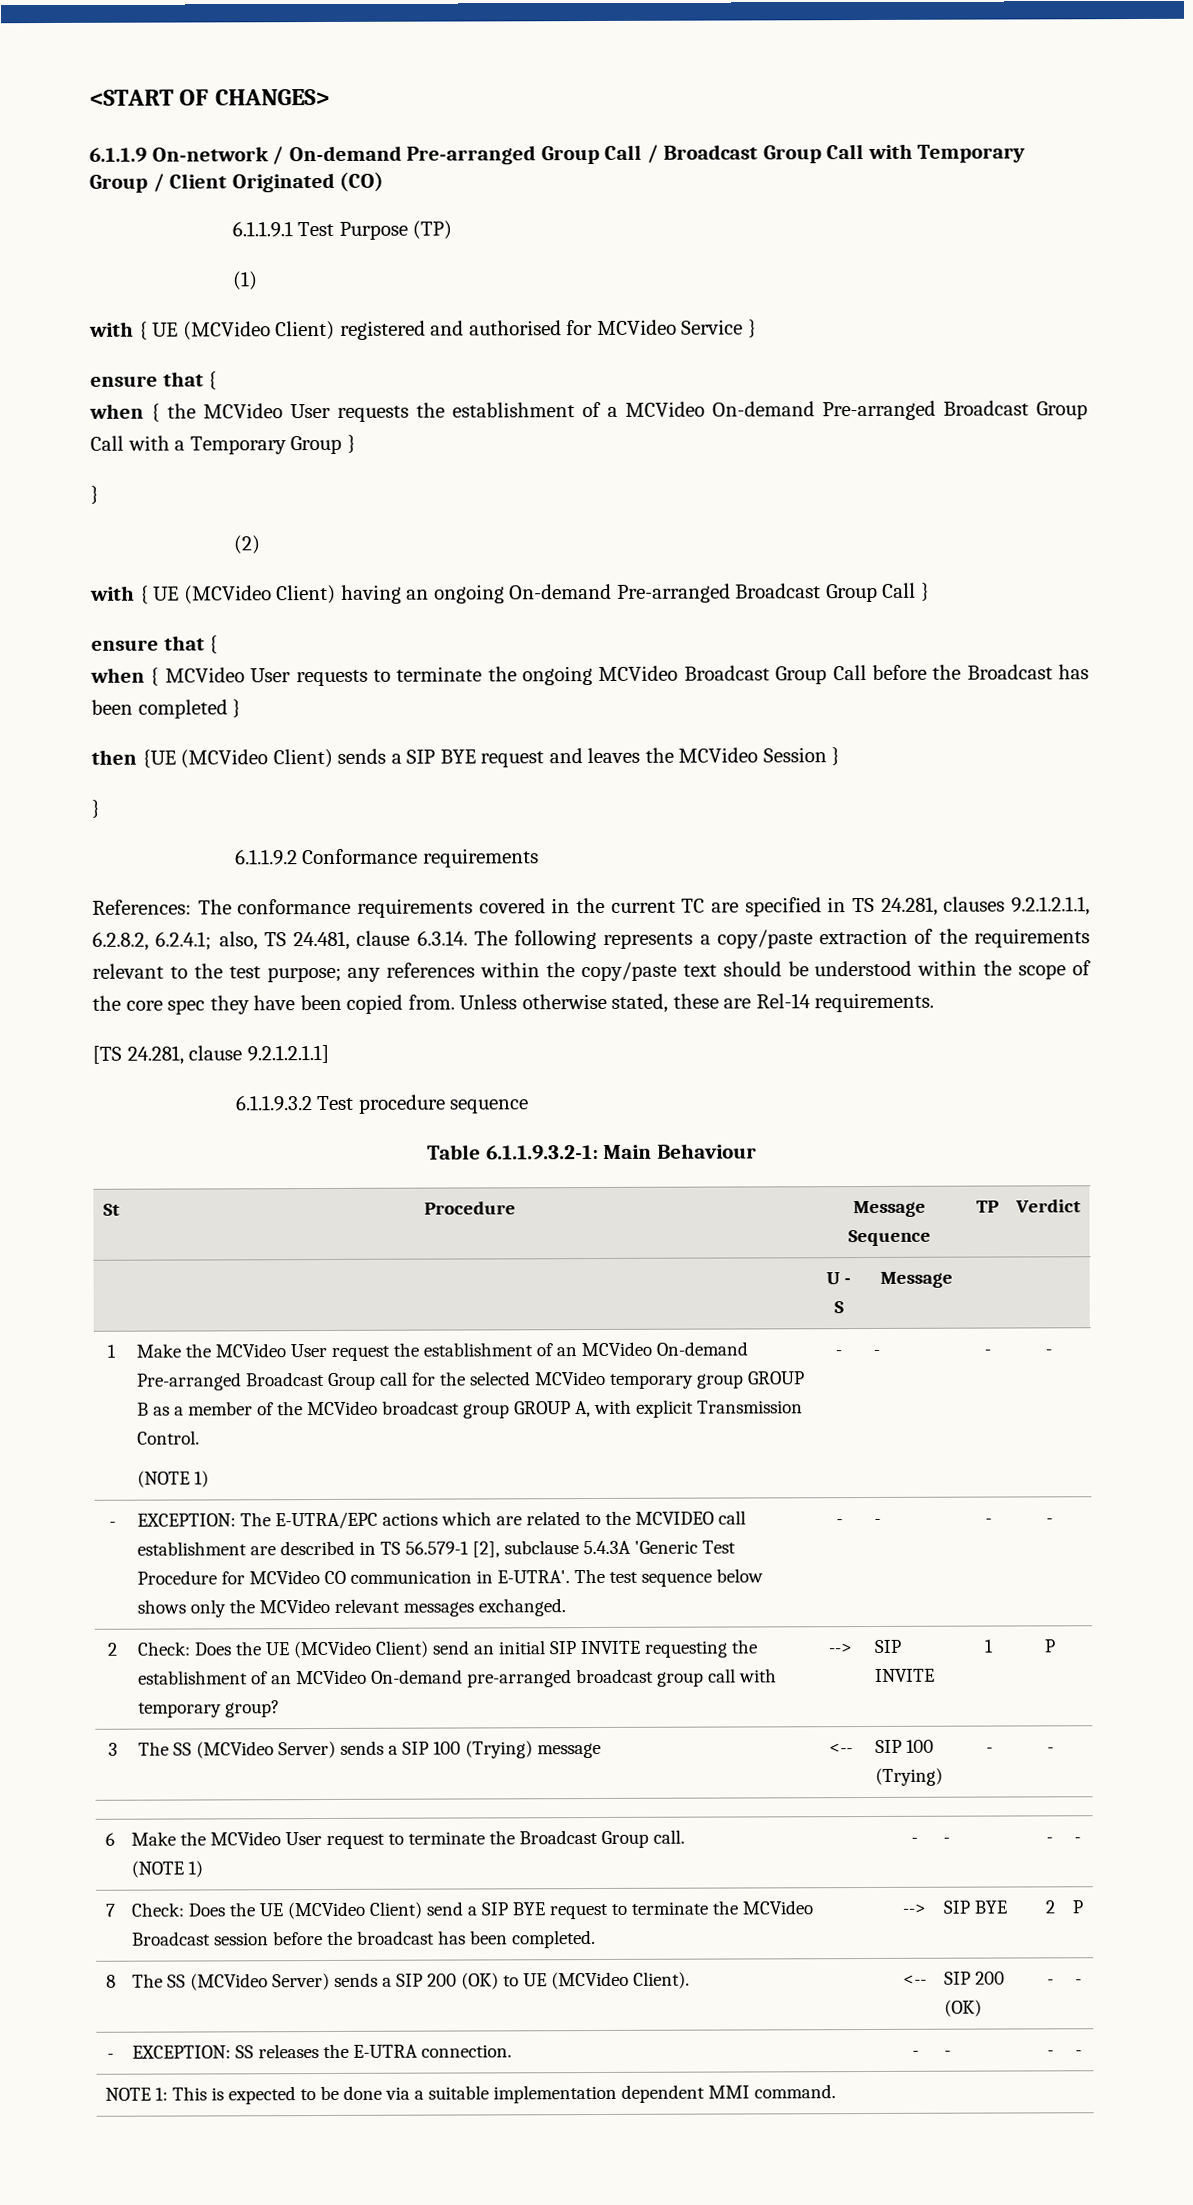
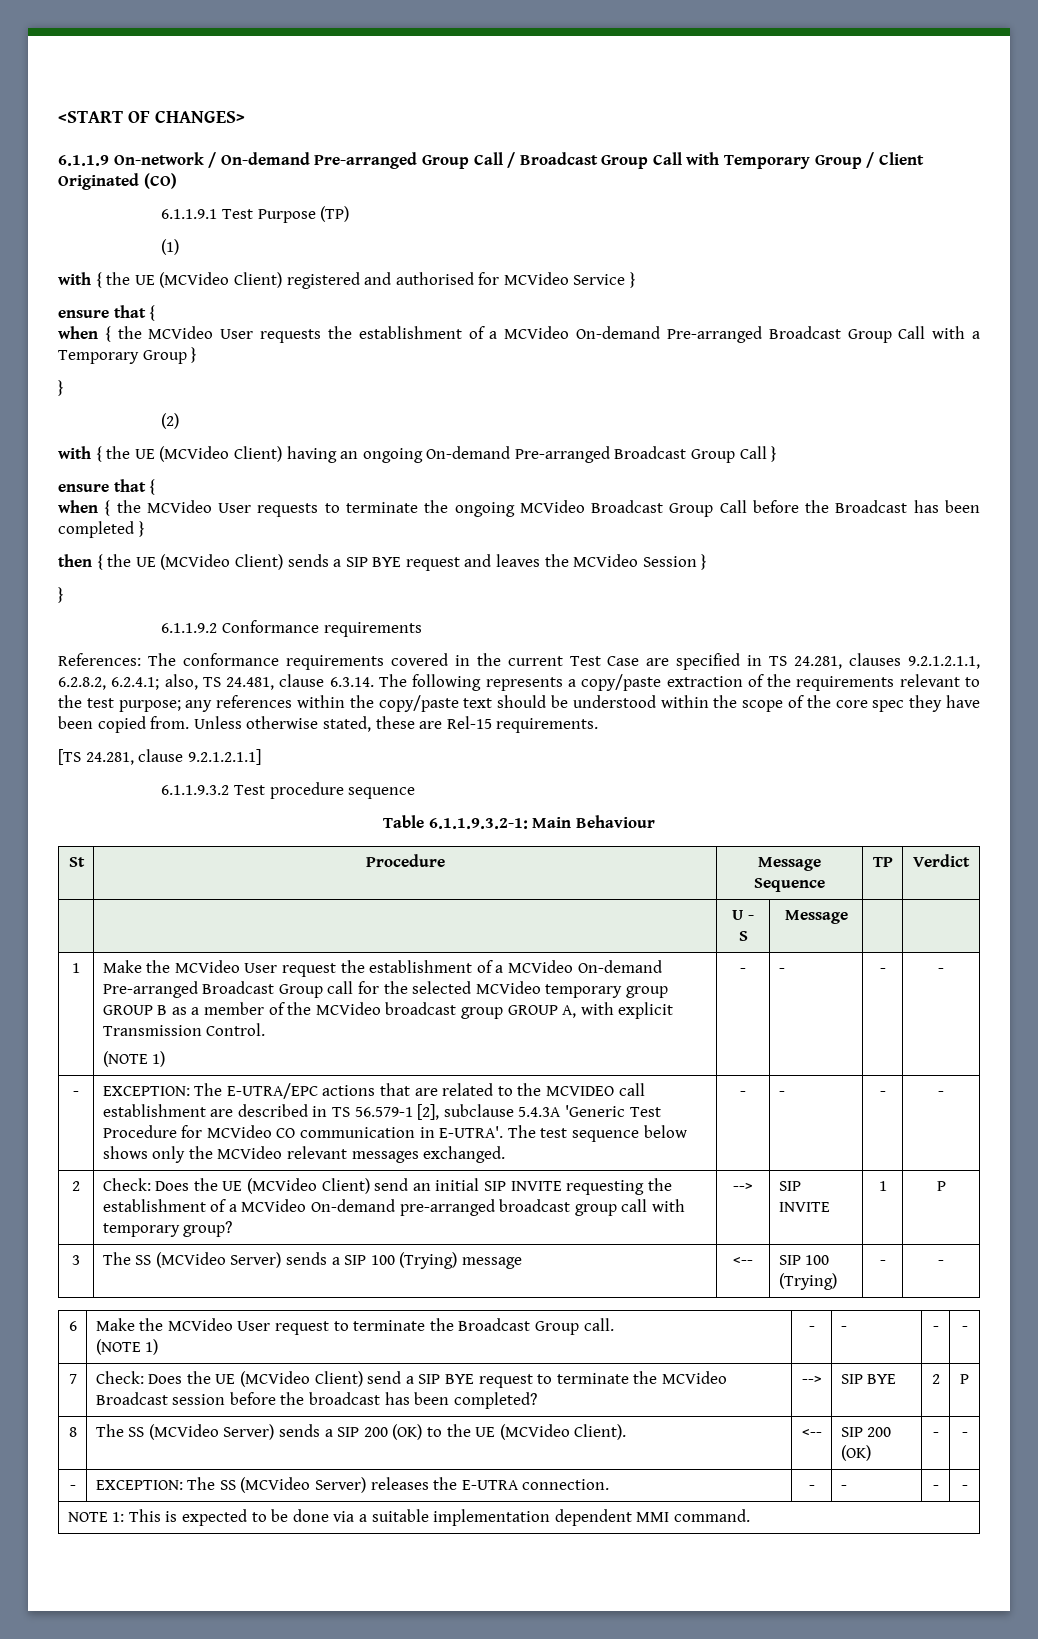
- with { UE (MCVideo Client) registered and authorised for MCVideo Service }
+ with { the UE (MCVideo Client) registered and authorised for MCVideo Service }
- with { UE (MCVideo Client) having an ongoing On-demand Pre-arranged Broadcast Group Call }
+ with { the UE (MCVideo Client) having an ongoing On-demand Pre-arranged Broadcast Group Call }
- when { MCVideo User requests to terminate the ongoing MCVideo Broadcast Group Call before the Broadcast has been completed }
+ when { the MCVideo User requests to terminate the ongoing MCVideo Broadcast Group Call before the Broadcast has been completed }
- then {UE (MCVideo Client) sends a SIP BYE request and leaves the MCVideo Session }
+ then { the UE (MCVideo Client) sends a SIP BYE request and leaves the MCVideo Session }
- References: The conformance requirements covered in the current TC are specified in TS 24.281, clauses 9.2.1.2.1.1, 6.2.8.2, 6.2.4.1; also, TS 24.481, clause 6.3.14. The following represents a copy/paste extraction of the requirements relevant to the test purpose; any references within the copy/paste text should be understood within the scope of the core spec they have been copied from.
+ References: The conformance requirements covered in the current Test Case are specified in TS 24.281, clauses 9.2.1.2.1.1, 6.2.8.2, 6.2.4.1; also, TS 24.481, clause 6.3.14. The following represents a copy/paste extraction of the requirements relevant to the test purpose; any references within the copy/paste text should be understood within the scope of the core spec they have been copied from.
- Unless otherwise stated, these are Rel-14 requirements.
+ Unless otherwise stated, these are Rel-15 requirements.
- Make the MCVideo User request the establishment of an MCVideo On-demand Pre-arranged Broadcast Group call for the selected MCVideo temporary group GROUP B as a member of the MCVideo broadcast group GROUP A, with explicit Transmission Control.
+ Make the MCVideo User request the establishment of a MCVideo On-demand Pre-arranged Broadcast Group call for the selected MCVideo temporary group GROUP B as a member of the MCVideo broadcast group GROUP A, with explicit Transmission Control.
- EXCEPTION: The E-UTRA/EPC actions which are related to the MCVIDEO call establishment are described in TS 56.579-1 [2], subclause 5.4.3A 'Generic Test Procedure for MCVideo CO communication in E-UTRA'.
+ EXCEPTION: The E-UTRA/EPC actions that are related to the MCVIDEO call establishment are described in TS 56.579-1 [2], subclause 5.4.3A 'Generic Test Procedure for MCVideo CO communication in E-UTRA'.
- 2 | Check: Does the UE (MCVideo Client) send an initial SIP INVITE requesting the establishment of an MCVideo On-demand pre-arranged broadcast group call with temporary group? | --> | SIP INVITE | 1 | P
+ 2 | Check: Does the UE (MCVideo Client) send an initial SIP INVITE requesting the establishment of a MCVideo On-demand pre-arranged broadcast group call with temporary group? | --> | SIP INVITE | 1 | P
- 7 | Check: Does the UE (MCVideo Client) send a SIP BYE request to terminate the MCVideo Broadcast session before the broadcast has been completed. | --> | SIP BYE | 2 | P
+ 7 | Check: Does the UE (MCVideo Client) send a SIP BYE request to terminate the MCVideo Broadcast session before the broadcast has been completed? | --> | SIP BYE | 2 | P
- 8 | The SS (MCVideo Server) sends a SIP 200 (OK) to UE (MCVideo Client). | <-- | SIP 200 (OK) | - | -
+ 8 | The SS (MCVideo Server) sends a SIP 200 (OK) to the UE (MCVideo Client). | <-- | SIP 200 (OK) | - | -
- - | EXCEPTION: SS releases the E-UTRA connection. | - | - | - | -
+ - | EXCEPTION: The SS (MCVideo Server) releases the E-UTRA connection. | - | - | - | -

